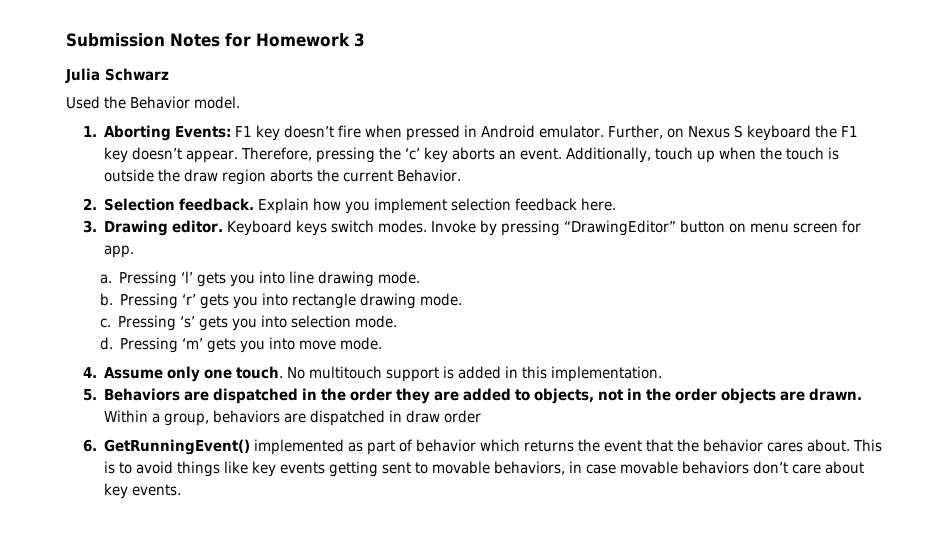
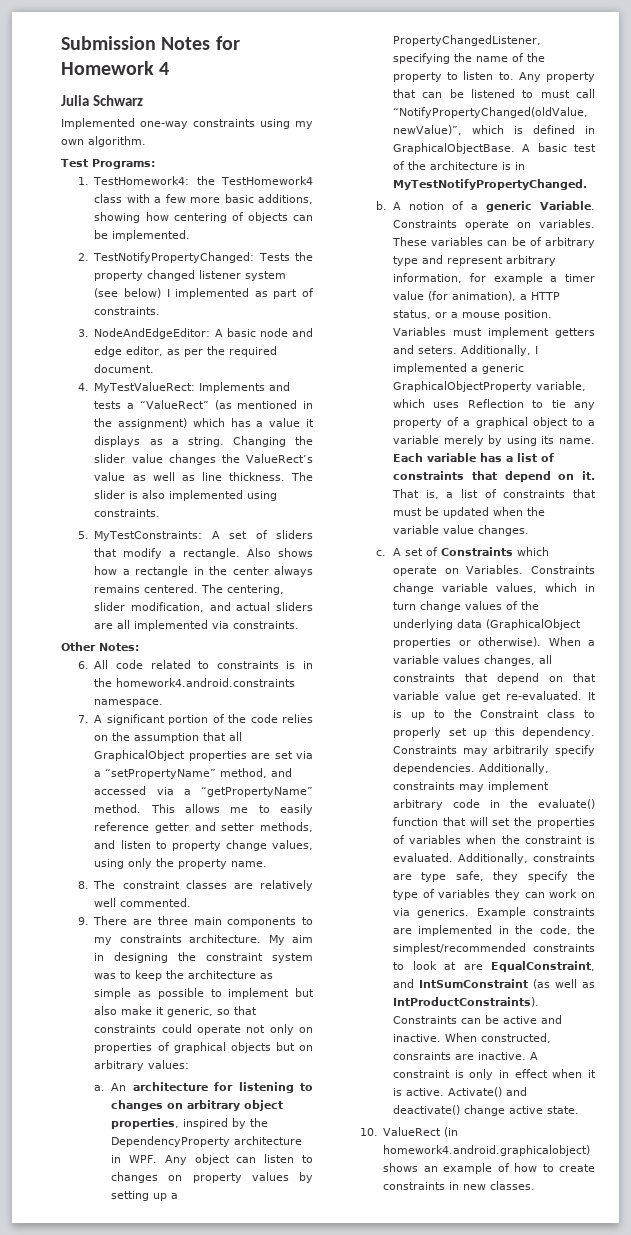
- Submission Notes for Homework 3
+ Submission Notes for Homework 4
- Used the Behavior model.
- 1. Aborting Events: F1 key doesn’t fire when pressed in Android emulator. Further, on Nexus S keyboard the F1 key doesn’t appear. Therefore, pressing the ‘c’ key aborts an event. Additionally, touch up when the touch is outside the draw region aborts the current Behavior.
- 2. Selection feedback. Explain how you implement selection feedback here.
- 3. Drawing editor. Keyboard keys switch modes. Invoke by pressing “DrawingEditor” button on menu screen for app.
- a. Pressing ‘l’ gets you into line drawing mode.
- b. Pressing ‘r’ gets you into rectangle drawing mode.
- c. Pressing ‘s’ gets you into selection mode.
- d. Pressing ‘m’ gets you into move mode.
- 4. Assume only one touch. No multitouch support is added in this implementation.
- 5. Behaviors are dispatched in the order they are added to objects, not in the order objects are drawn. Within a group, behaviors are dispatched in draw order
- 6. GetRunningEvent() implemented as part of behavior which returns the event that the behavior cares about. This is to avoid things like key events getting sent to movable behaviors, in case movable behaviors don’t care about key events.
+ Implemented one-way constraints using my own algorithm.
+ Test Programs:
+ 1. TestHomework4: the TestHomework4 class with a few more basic additions, showing how centering of objects can be implemented.
+ 2. TestNotifyPropertyChanged: Tests the property changed listener system (see below) I implemented as part of constraints.
+ 3. NodeAndEdgeEditor: A basic node and edge editor, as per the required document.
+ 4. MyTestValueRect: Implements and tests a “ValueRect” (as mentioned in the assignment) which has a value it displays as a string. Changing the slider value changes the ValueRect’s value as well as line thickness. The slider is also implemented using constraints.
+ 5. MyTestConstraints: A set of sliders that modify a rectangle. Also shows how a rectangle in the center always remains centered. The centering, slider modification, and actual sliders are all implemented via constraints.
+ Other Notes:
+ 6. All code related to constraints is in the homework4.android.constraints namespace.
+ 7. A significant portion of the code relies on the assumption that all GraphicalObject properties are set via a “setPropertyName” method, and accessed via a “getPropertyName” method. This allows me to easily reference getter and setter methods, and listen to property change values, using only the property name.
+ 8. The constraint classes are relatively well commented.
+ 9. There are three main components to my constraints architecture. My aim in designing the constraint system was to keep the architecture as simple as possible to implement but also make it generic, so that constraints could operate not only on properties of graphical objects but on arbitrary values:
+ a. An architecture for listening to changes on arbitrary object properties, inspired by the DependencyProperty architecture in WPF. Any object can listen to changes on property values by setting up a PropertyChangedListener, specifying the name of the property to listen to. Any property that can be listened to must call “NotifyPropertyChanged(oldValue, newValue)”, which is defined in GraphicalObjectBase. A basic test of the architecture is in MyTestNotifyPropertyChanged.
+ b. A notion of a generic Variable. Constraints operate on variables. These variables can be of arbitrary type and represent arbitrary information, for example a timer value (for animation), a HTTP status, or a mouse position. Variables must implement getters and seters. Additionally, I implemented a generic GraphicalObjectProperty variable, which uses Reflection to tie any property of a graphical object to a variable merely by using its name. Each variable has a list of constraints that depend on it. That is, a list of constraints that must be updated when the variable value changes.
+ c. A set of Constraints which operate on Variables. Constraints change variable values, which in turn change values of the underlying data (GraphicalObject properties or otherwise). When a variable values changes, all constraints that depend on that variable value get re-evaluated. It is up to the Constraint class to properly set up this dependency. Constraints may arbitrarily specify dependencies. Additionally, constraints may implement arbitrary code in the evaluate() function that will set the properties of variables when the constraint is evaluated. Additionally, constraints are type safe, they specify the type of variables they can work on via generics. Example constraints are implemented in the code, the simplest/recommended constraints to look at are EqualConstraint, and IntSumConstraint (as well as IntProductConstraints). Constraints can be active and inactive. When constructed, consraints are inactive. A constraint is only in effect when it is active. Activate() and deactivate() change active state.
+ 10. ValueRect (in homework4.android.graphicalobject) shows an example of how to create constraints in new classes.

